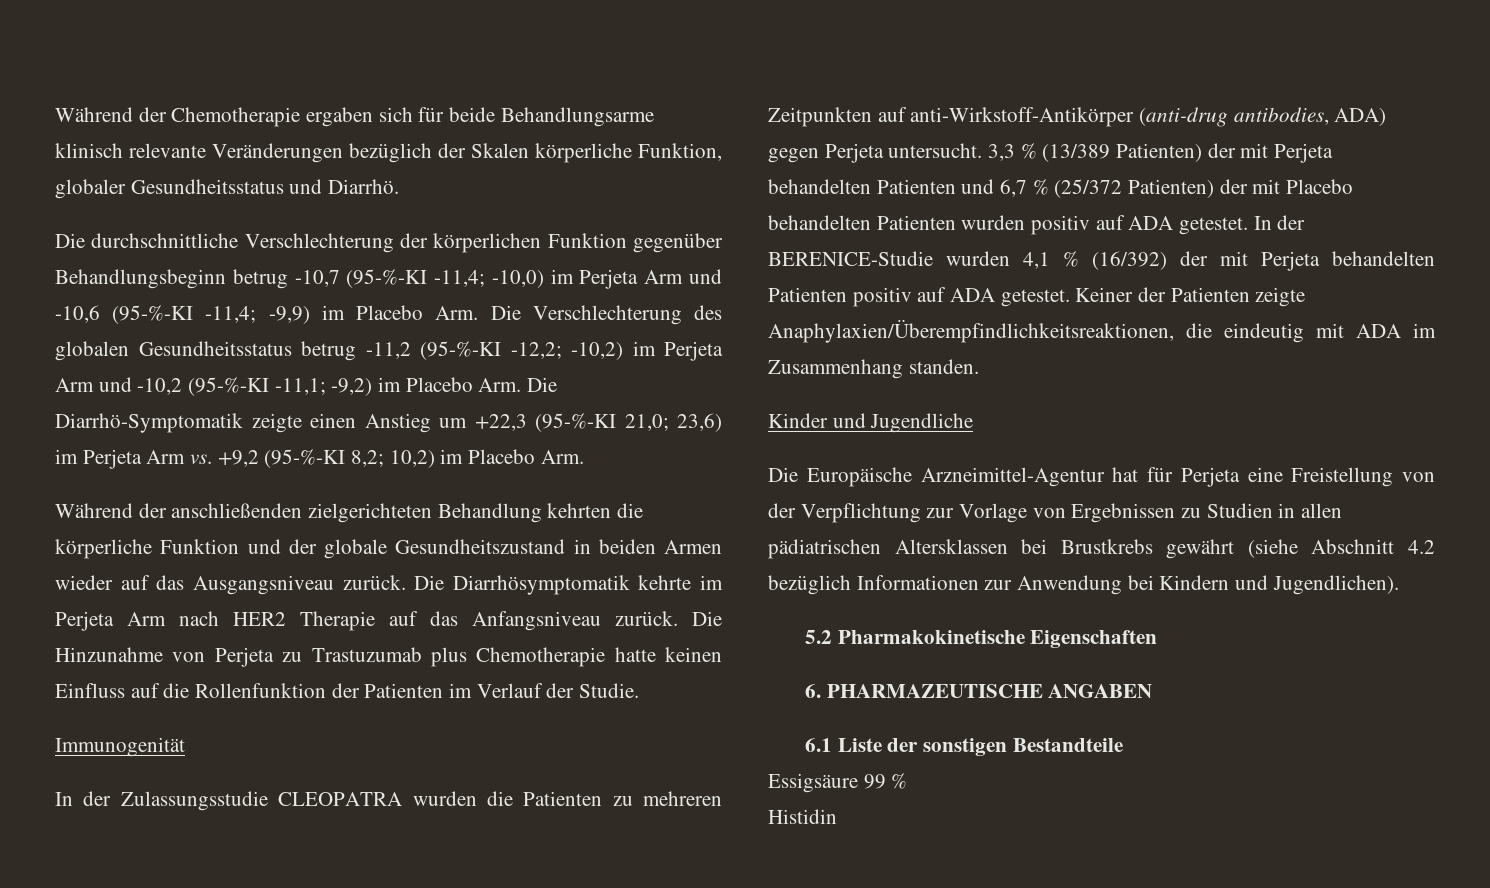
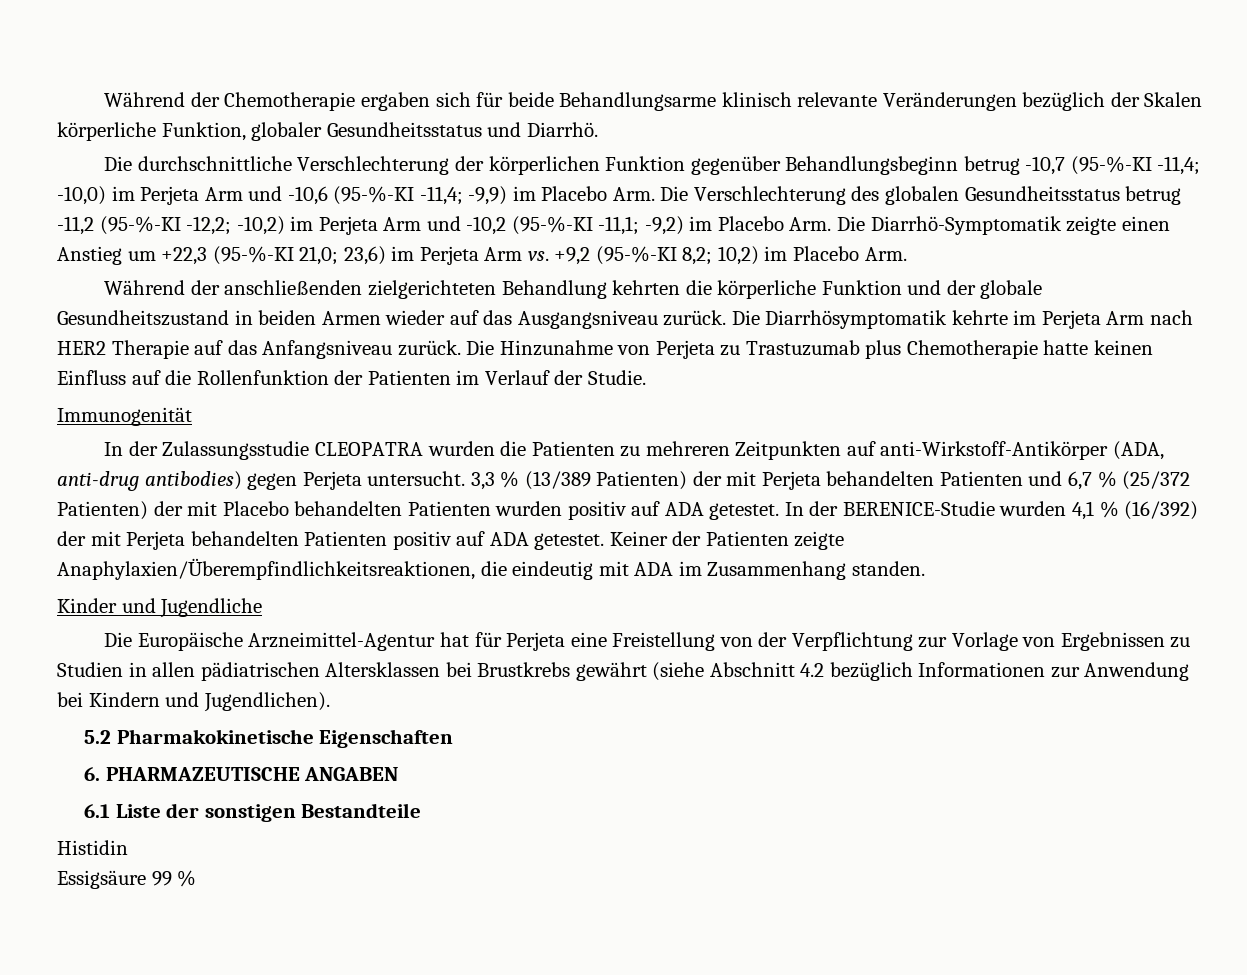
- In der Zulassungsstudie CLEOPATRA wurden die Patienten zu mehreren Zeitpunkten auf anti-Wirkstoff-Antikörper (anti-drug antibodies, ADA) gegen Perjeta untersucht.
+ In der Zulassungsstudie CLEOPATRA wurden die Patienten zu mehreren Zeitpunkten auf anti-Wirkstoff-Antikörper (ADA, anti-drug antibodies) gegen Perjeta untersucht.
+ Histidin
- Histidin

